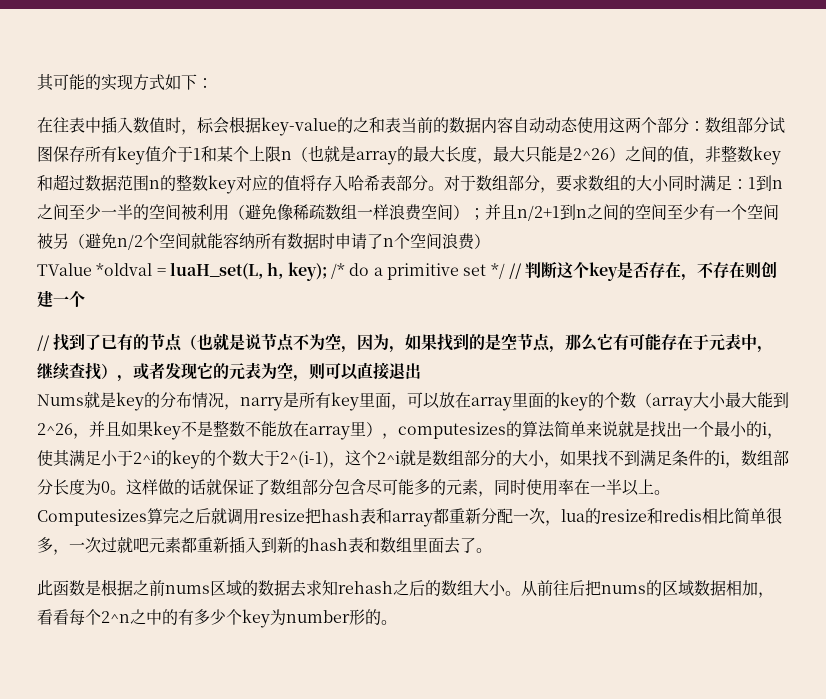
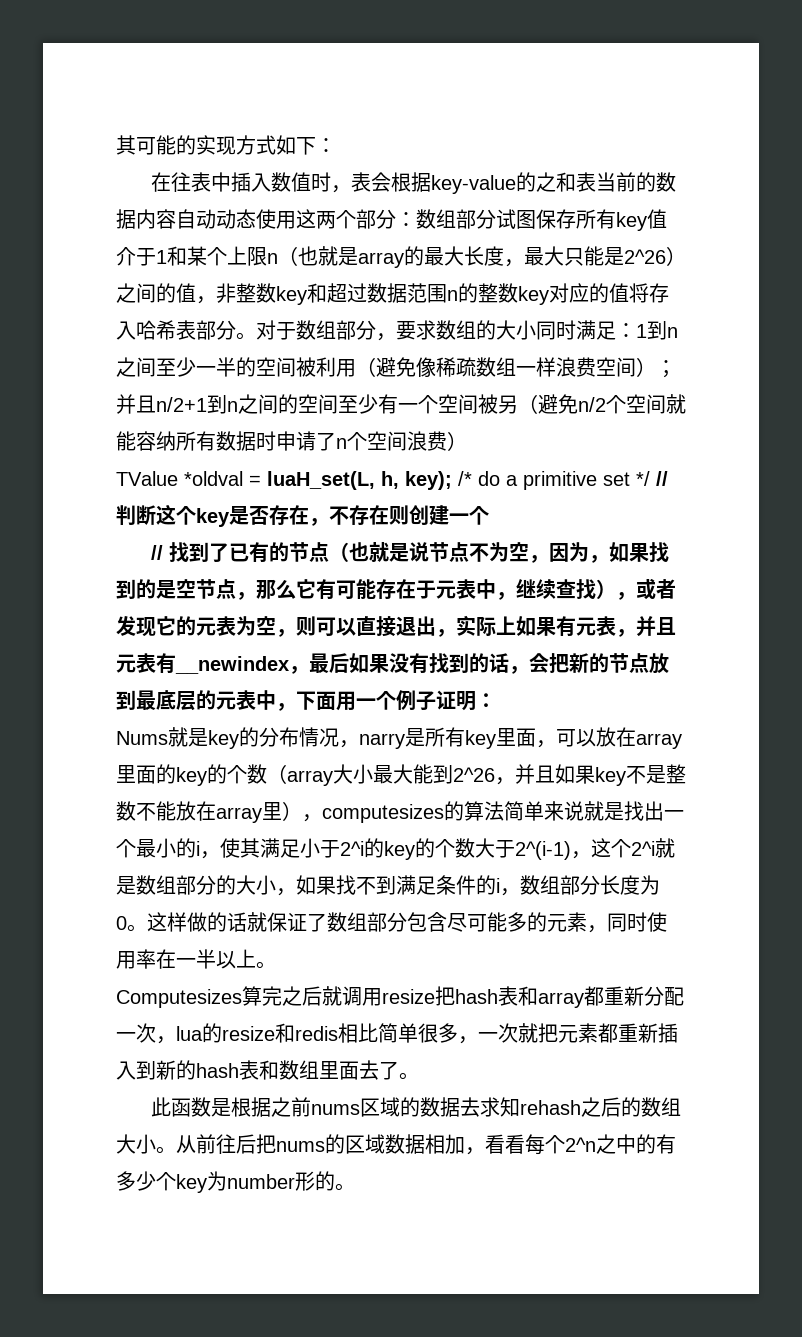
- 在往表中插入数值时，标会根据key-value的之和表当前的数据内容自动动态使用这两个部分：数组部分试图保存所有key值介于1和某个上限n（也就是array的最大长度，最大只能是2^26）之间的值，非整数key和超过数据范围n的整数key对应的值将存入哈希表部分。
+ 在往表中插入数值时，表会根据key-value的之和表当前的数据内容自动动态使用这两个部分：数组部分试图保存所有key值介于1和某个上限n（也就是array的最大长度，最大只能是2^26）之间的值，非整数key和超过数据范围n的整数key对应的值将存入哈希表部分。
- // 找到了已有的节点（也就是说节点不为空，因为，如果找到的是空节点，那么它有可能存在于元表中，继续查找），或者发现它的元表为空，则可以直接退出
+ // 找到了已有的节点（也就是说节点不为空，因为，如果找到的是空节点，那么它有可能存在于元表中，继续查找），或者发现它的元表为空，则可以直接退出，实际上如果有元表，并且元表有__newindex，最后如果没有找到的话，会把新的节点放到最底层的元表中，下面用一个例子证明：
- Computesizes算完之后就调用resize把hash表和array都重新分配一次，lua的resize和redis相比简单很多，一次过就吧元素都重新插入到新的hash表和数组里面去了。
+ Computesizes算完之后就调用resize把hash表和array都重新分配一次，lua的resize和redis相比简单很多，一次就把元素都重新插入到新的hash表和数组里面去了。

